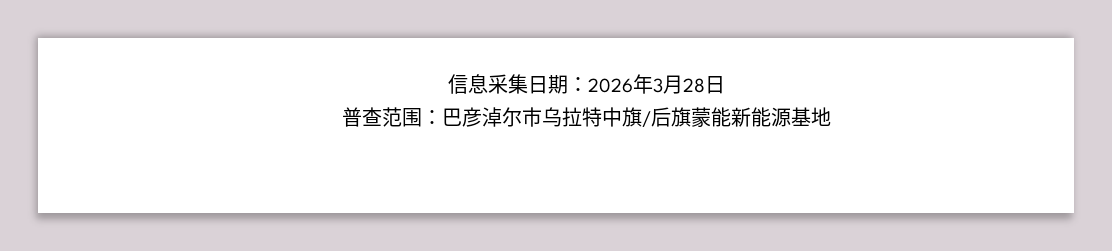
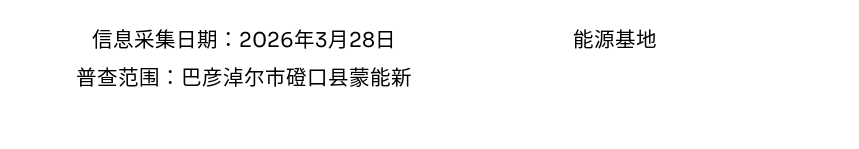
- 普查范围：巴彦淖尔市乌拉特中旗/后旗蒙能新能源基地
+ 普查范围：巴彦淖尔市磴口县蒙能新能源基地

